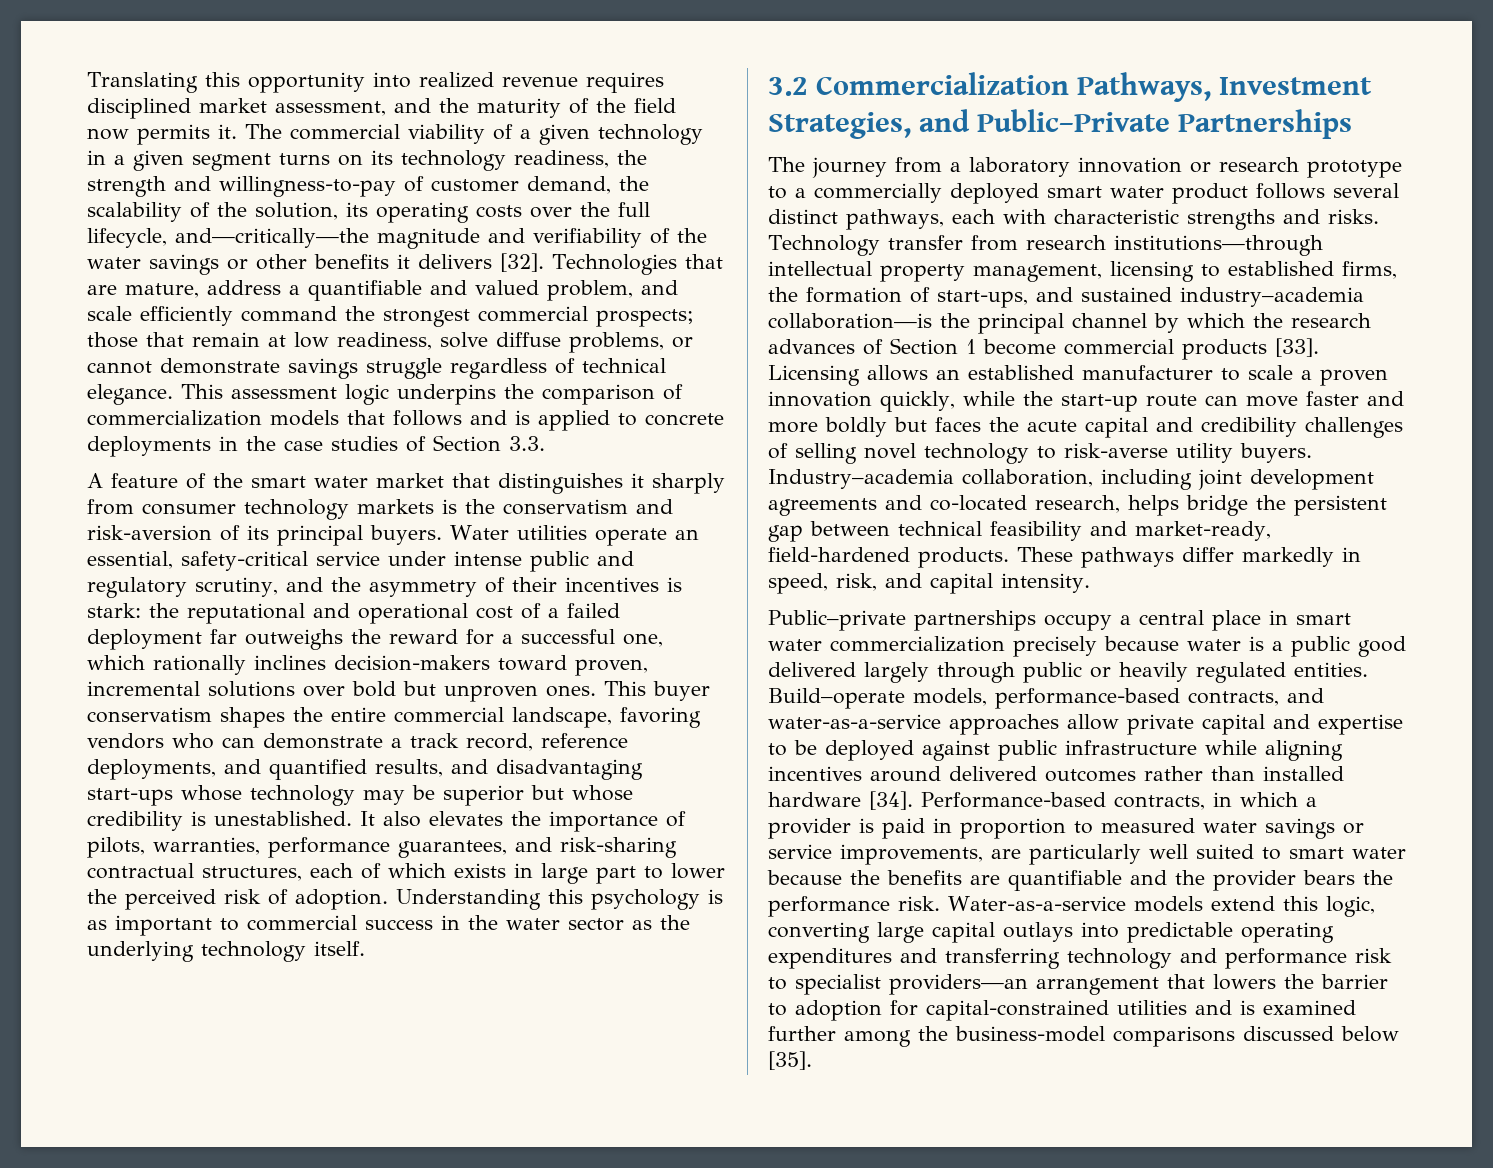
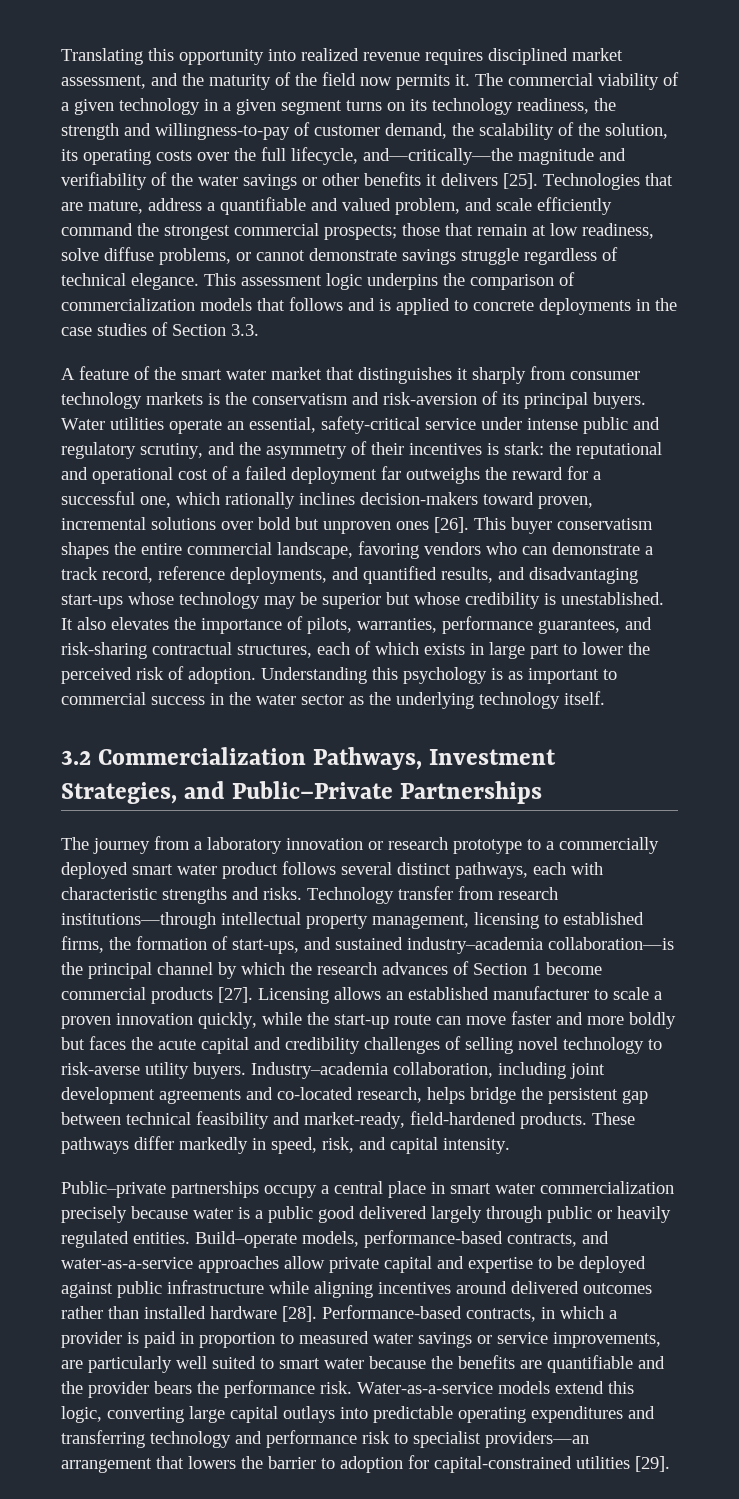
- The commercial viability of a given technology in a given segment turns on its technology readiness, the strength and willingness-to-pay of customer demand, the scalability of the solution, its operating costs over the full lifecycle, and—critically—the magnitude and verifiability of the water savings or other benefits it delivers [32].
+ The commercial viability of a given technology in a given segment turns on its technology readiness, the strength and willingness-to-pay of customer demand, the scalability of the solution, its operating costs over the full lifecycle, and—critically—the magnitude and verifiability of the water savings or other benefits it delivers [25].
- Water utilities operate an essential, safety-critical service under intense public and regulatory scrutiny, and the asymmetry of their incentives is stark: the reputational and operational cost of a failed deployment far outweighs the reward for a successful one, which rationally inclines decision-makers toward proven, incremental solutions over bold but unproven ones.
+ Water utilities operate an essential, safety-critical service under intense public and regulatory scrutiny, and the asymmetry of their incentives is stark: the reputational and operational cost of a failed deployment far outweighs the reward for a successful one, which rationally inclines decision-makers toward proven, incremental solutions over bold but unproven ones [26].
- Technology transfer from research institutions—through intellectual property management, licensing to established firms, the formation of start-ups, and sustained industry–academia collaboration—is the principal channel by which the research advances of Section 1 become commercial products [33].
+ Technology transfer from research institutions—through intellectual property management, licensing to established firms, the formation of start-ups, and sustained industry–academia collaboration—is the principal channel by which the research advances of Section 1 become commercial products [27].
- Build–operate models, performance-based contracts, and water-as-a-service approaches allow private capital and expertise to be deployed against public infrastructure while aligning incentives around delivered outcomes rather than installed hardware [34].
+ Build–operate models, performance-based contracts, and water-as-a-service approaches allow private capital and expertise to be deployed against public infrastructure while aligning incentives around delivered outcomes rather than installed hardware [28].
- Water-as-a-service models extend this logic, converting large capital outlays into predictable operating expenditures and transferring technology and performance risk to specialist providers—an arrangement that lowers the barrier to adoption for capital-constrained utilities and is examined further among the business-model comparisons discussed below [35].
+ Water-as-a-service models extend this logic, converting large capital outlays into predictable operating expenditures and transferring technology and performance risk to specialist providers—an arrangement that lowers the barrier to adoption for capital-constrained utilities [29].

